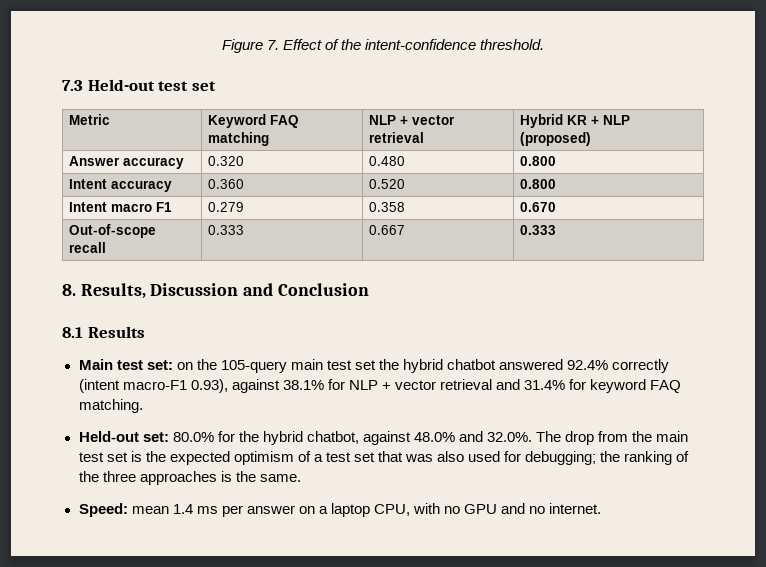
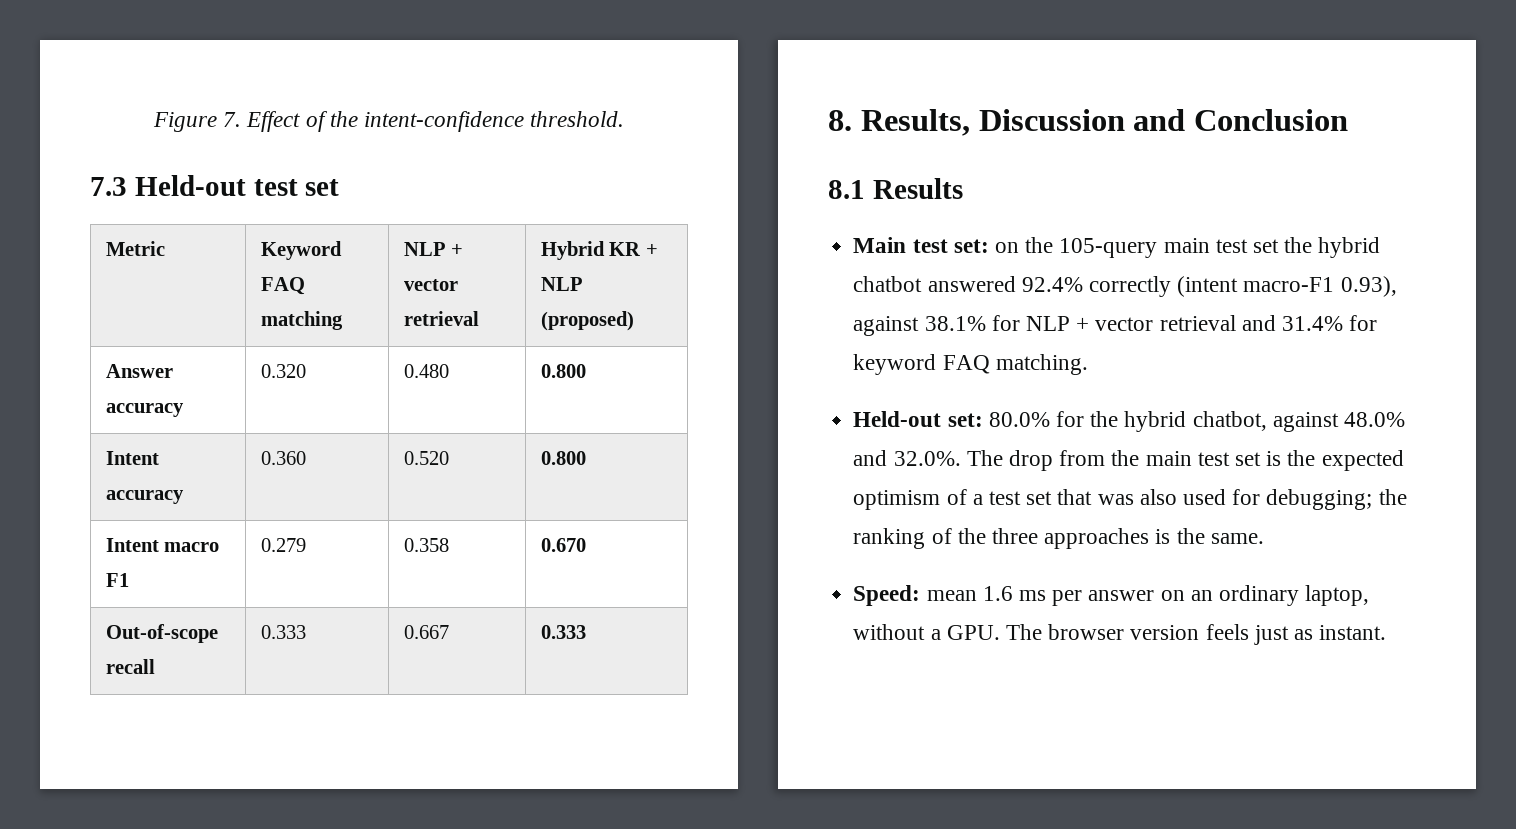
- Speed: mean 1.4 ms per answer on a laptop CPU, with no GPU and no internet.
+ Speed: mean 1.6 ms per answer on an ordinary laptop, without a GPU. The browser version feels just as instant.

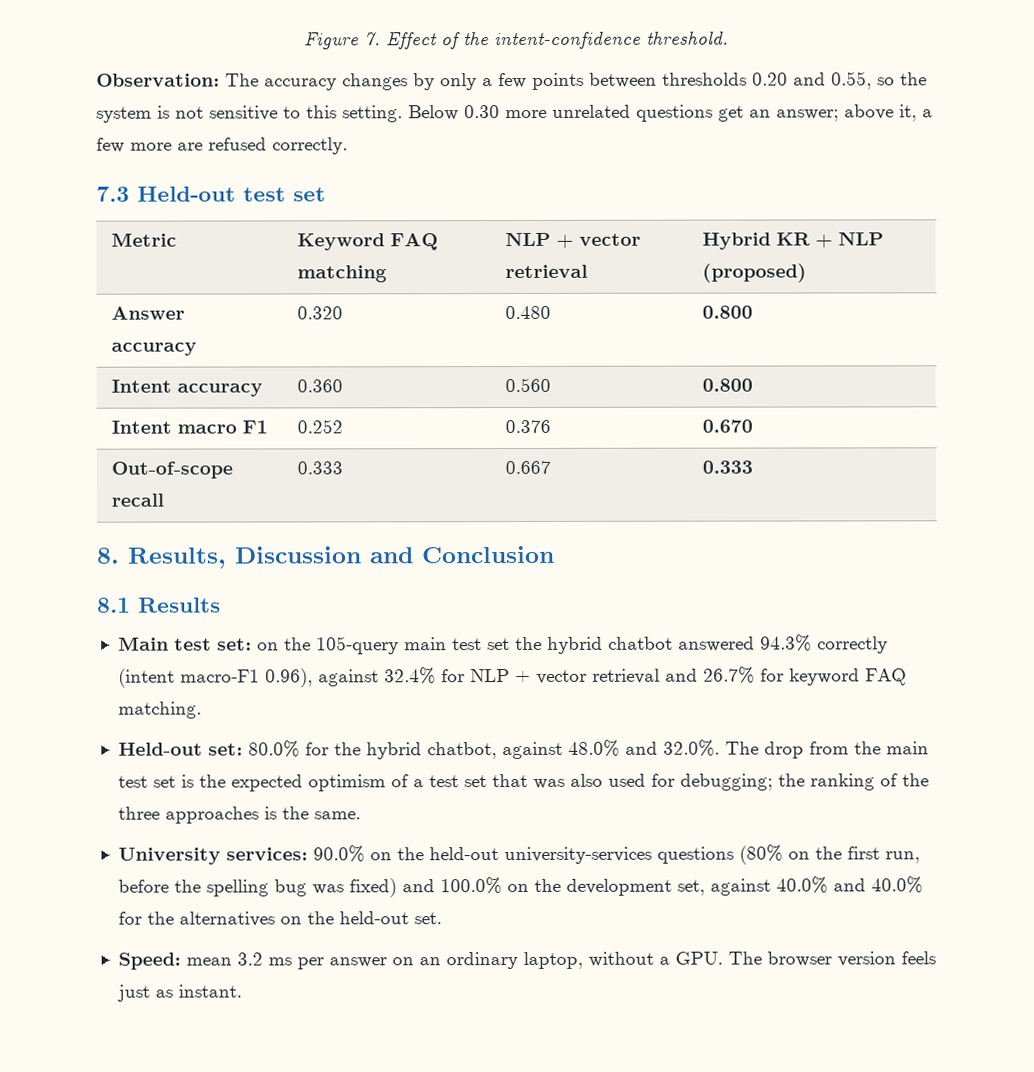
+ Observation: The accuracy changes by only a few points between thresholds 0.20 and 0.55, so the system is not sensitive to this setting. Below 0.30 more unrelated questions get an answer; above it, a few more are refused correctly.
- Intent accuracy | 0.360 | 0.520 | 0.800
+ Intent accuracy | 0.360 | 0.560 | 0.800
- Intent macro F1 | 0.279 | 0.358 | 0.670
+ Intent macro F1 | 0.252 | 0.376 | 0.670
- Main test set: on the 105-query main test set the hybrid chatbot answered 92.4% correctly (intent macro-F1 0.93), against 38.1% for NLP + vector retrieval and 31.4% for keyword FAQ matching.
+ Main test set: on the 105-query main test set the hybrid chatbot answered 94.3% correctly (intent macro-F1 0.96), against 32.4% for NLP + vector retrieval and 26.7% for keyword FAQ matching.
+ University services: 90.0% on the held-out university-services questions (80% on the first run, before the spelling bug was fixed) and 100.0% on the development set, against 40.0% and 40.0% for the alternatives on the held-out set.
- Speed: mean 1.6 ms per answer on an ordinary laptop, without a GPU. The browser version feels just as instant.
+ Speed: mean 3.2 ms per answer on an ordinary laptop, without a GPU. The browser version feels just as instant.

